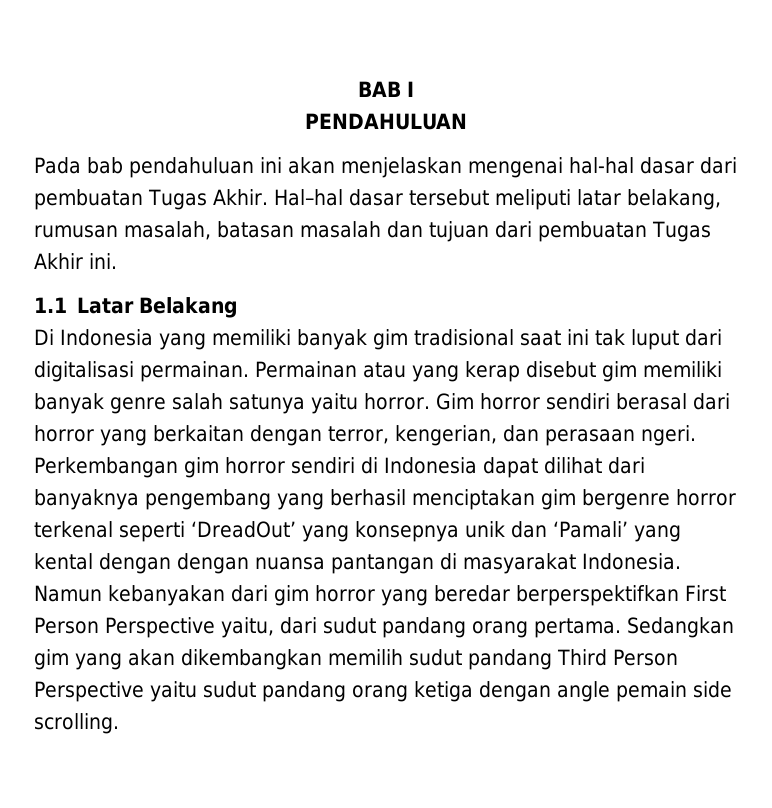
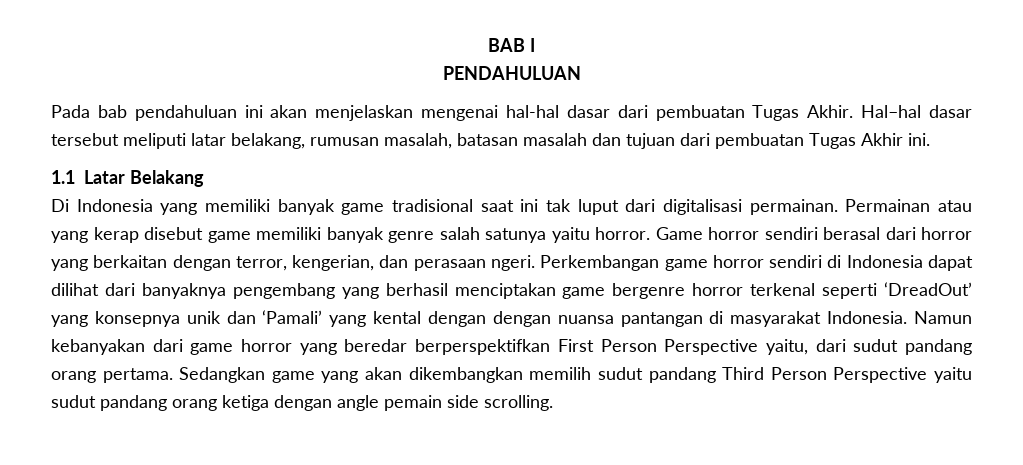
- Di Indonesia yang memiliki banyak gim tradisional saat ini tak luput dari digitalisasi permainan.
+ Di Indonesia yang memiliki banyak game tradisional saat ini tak luput dari digitalisasi permainan.
- Permainan atau yang kerap disebut gim memiliki banyak genre salah satunya yaitu horror.
+ Permainan atau yang kerap disebut game memiliki banyak genre salah satunya yaitu horror.
- Gim horror sendiri berasal dari horror yang berkaitan dengan terror, kengerian, dan perasaan ngeri.
+ Game horror sendiri berasal dari horror yang berkaitan dengan terror, kengerian, dan perasaan ngeri.
- Perkembangan gim horror sendiri di Indonesia dapat dilihat dari banyaknya pengembang yang berhasil menciptakan gim bergenre horror terkenal seperti ‘DreadOut’ yang konsepnya unik dan ‘Pamali’ yang kental dengan dengan nuansa pantangan di masyarakat Indonesia.
+ Perkembangan game horror sendiri di Indonesia dapat dilihat dari banyaknya pengembang yang berhasil menciptakan game bergenre horror terkenal seperti ‘DreadOut’ yang konsepnya unik dan ‘Pamali’ yang kental dengan dengan nuansa pantangan di masyarakat Indonesia.
- Namun kebanyakan dari gim horror yang beredar berperspektifkan First Person Perspective yaitu, dari sudut pandang orang pertama.
+ Namun kebanyakan dari game horror yang beredar berperspektifkan First Person Perspective yaitu, dari sudut pandang orang pertama.
- Sedangkan gim yang akan dikembangkan memilih sudut pandang Third Person Perspective yaitu sudut pandang orang ketiga dengan angle pemain side scrolling.
+ Sedangkan game yang akan dikembangkan memilih sudut pandang Third Person Perspective yaitu sudut pandang orang ketiga dengan angle pemain side scrolling.

